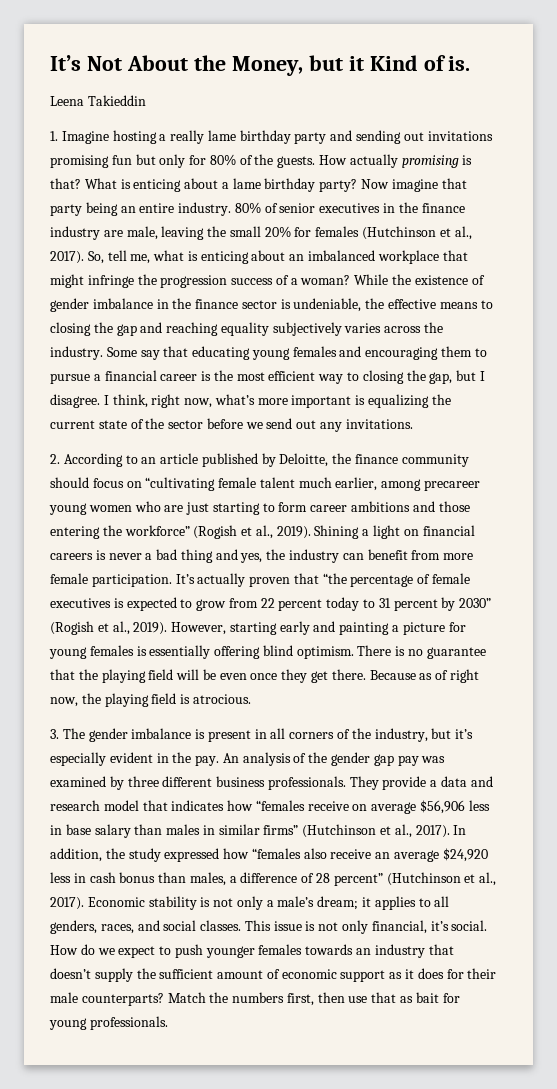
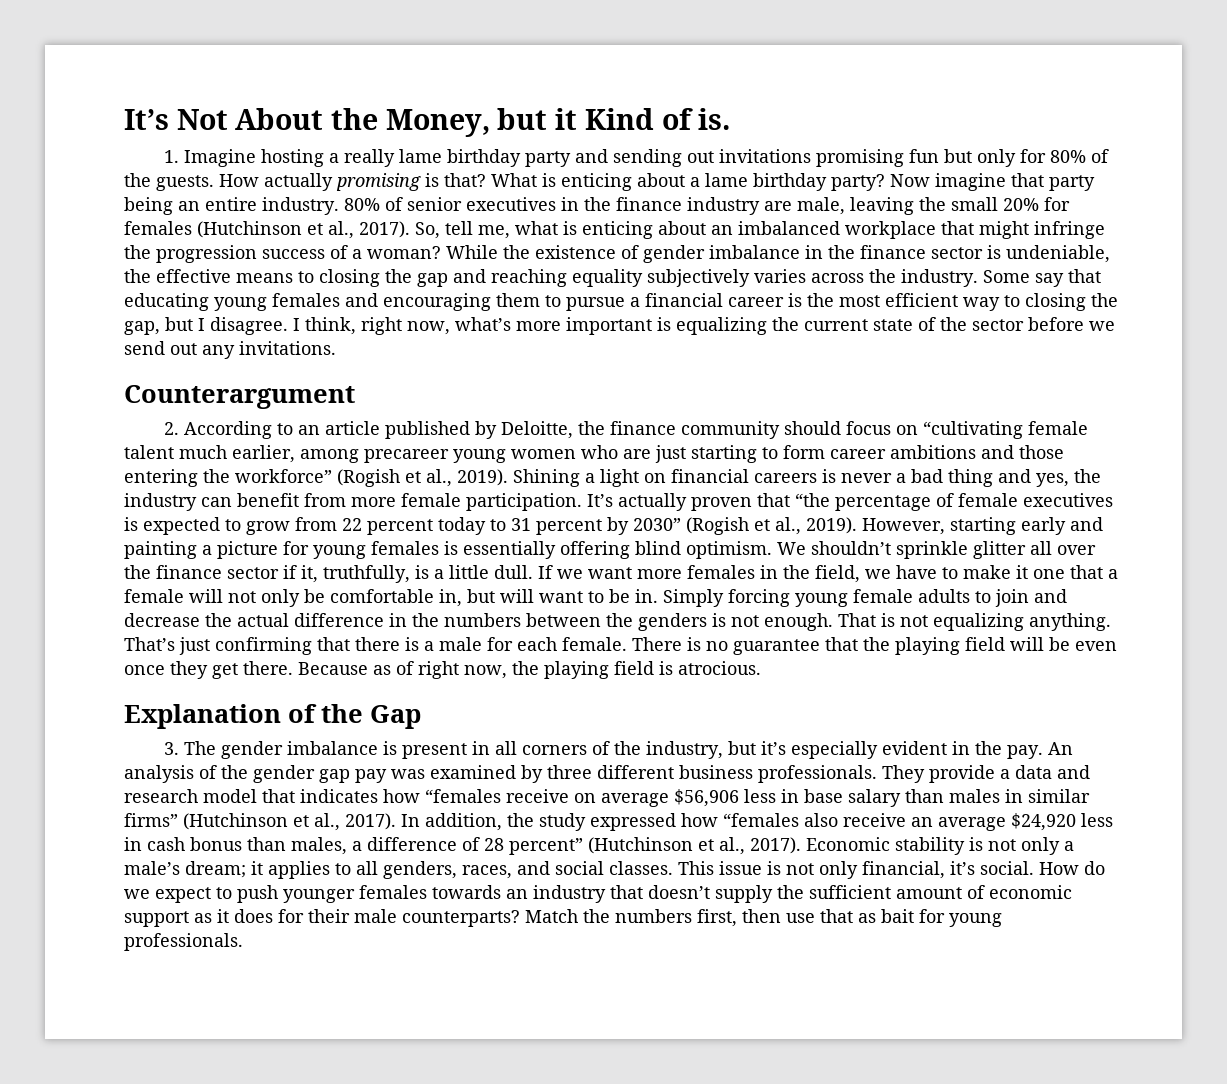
- Leena Takieddin
+ Counterargument
+ We shouldn’t sprinkle glitter all over the finance sector if it, truthfully, is a little dull. If we want more females in the field, we have to make it one that a female will not only be comfortable in, but will want to be in. Simply forcing young female adults to join and decrease the actual difference in the numbers between the genders is not enough. That is not equalizing anything. That’s just confirming that there is a male for each female.
+ Explanation of the Gap

